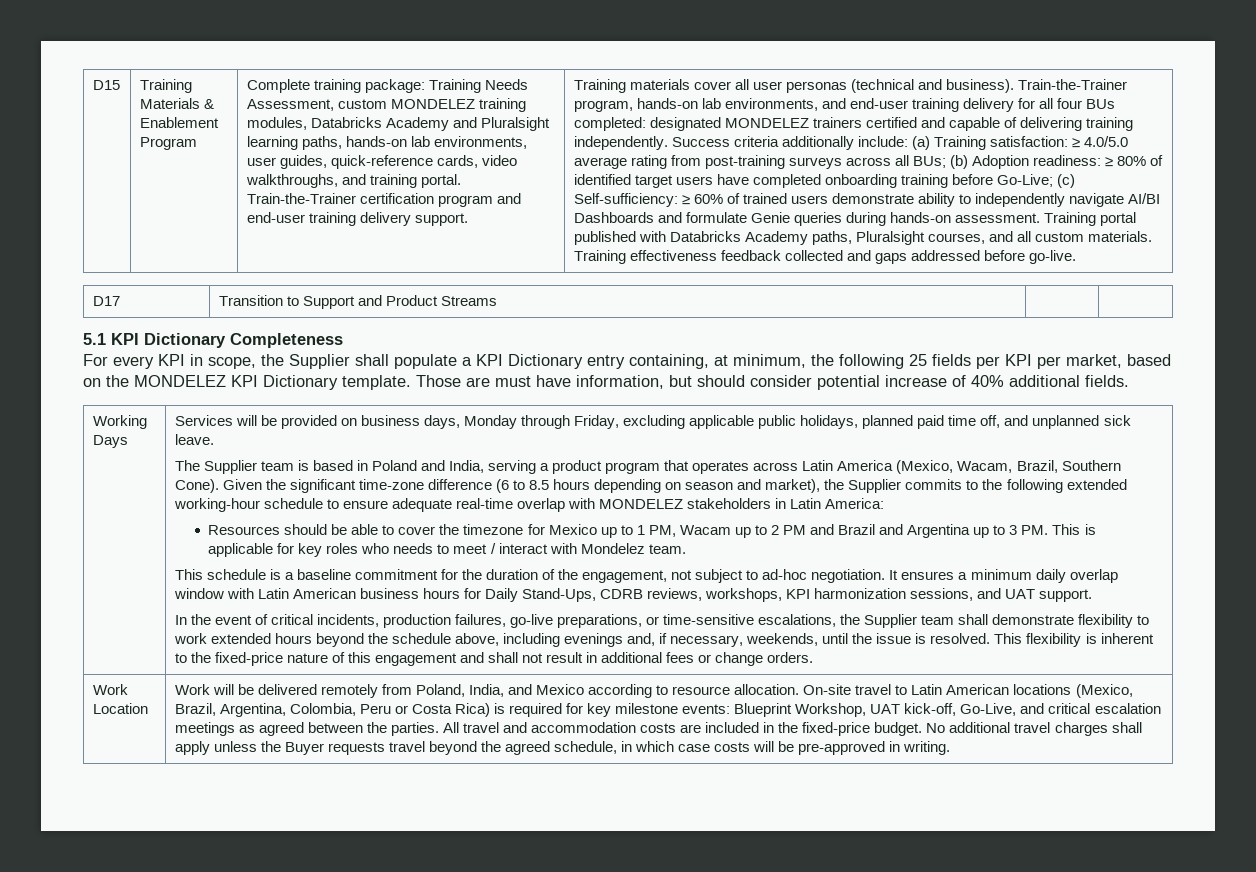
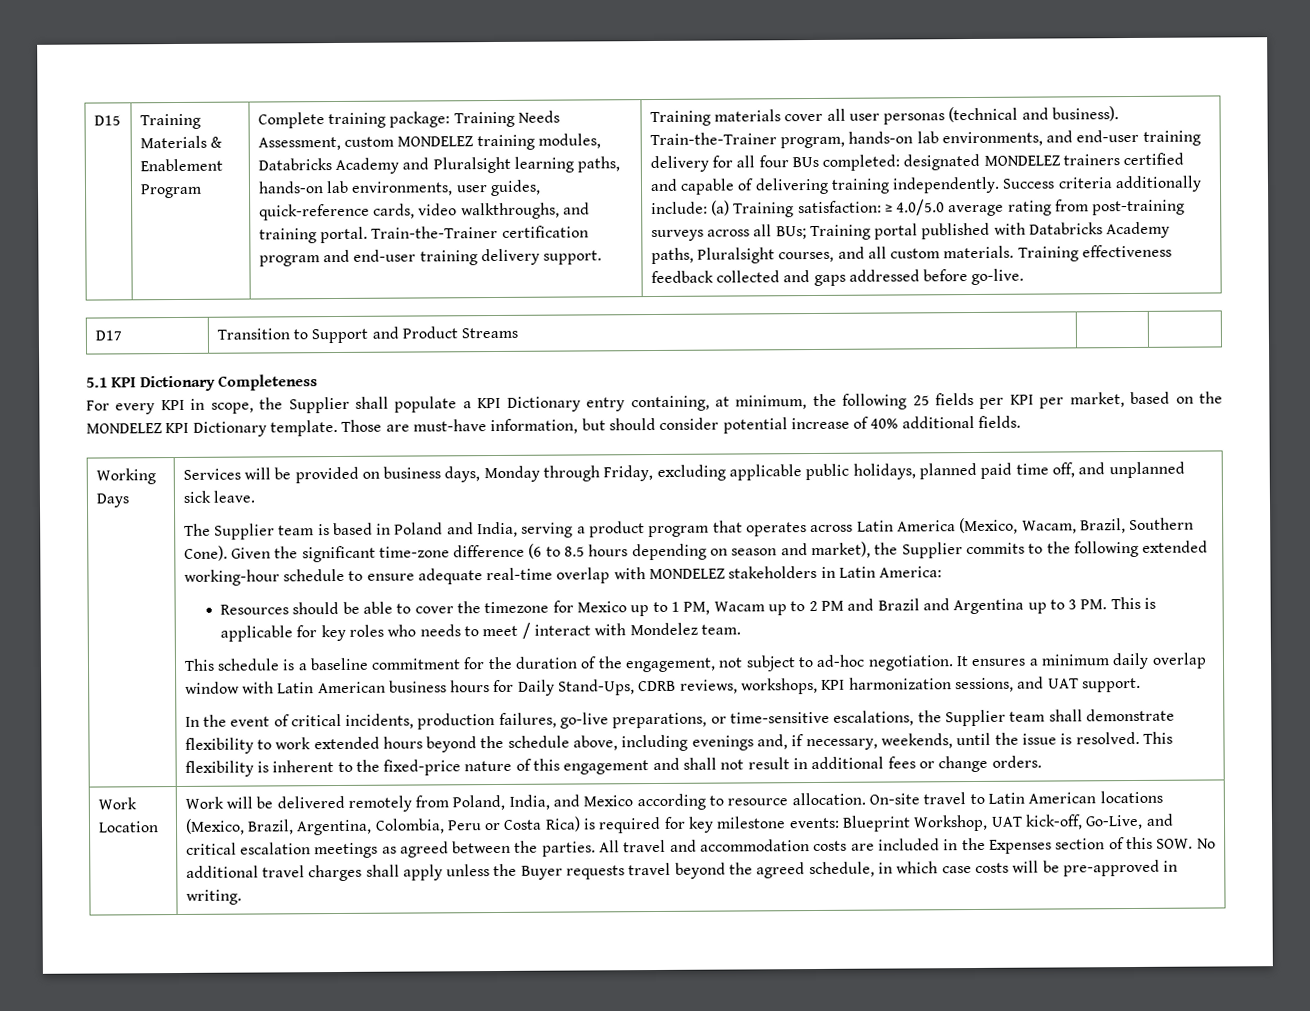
- Success criteria additionally include: (a) Training satisfaction: ≥ 4.0/5.0 average rating from post-training surveys across all BUs; (b) Adoption readiness: ≥ 80% of identified target users have completed onboarding training before Go-Live; (c) Self-sufficiency: ≥ 60% of trained users demonstrate ability to independently navigate AI/BI Dashboards and formulate Genie queries during hands-on assessment. Training portal published with Databricks Academy paths, Pluralsight courses, and all custom materials.
+ Success criteria additionally include: (a) Training satisfaction: ≥ 4.0/5.0 average rating from post-training surveys across all BUs; Training portal published with Databricks Academy paths, Pluralsight courses, and all custom materials.
- Those are must have information, but should consider potential increase of 40% additional fields.
+ Those are must-have information, but should consider potential increase of 40% additional fields.
- All travel and accommodation costs are included in the fixed-price budget. No additional travel charges shall apply unless the Buyer requests travel beyond the agreed schedule, in which case costs will be pre-approved in writing.
+ All travel and accommodation costs are included in the Expenses section of this SOW. No additional travel charges shall apply unless the Buyer requests travel beyond the agreed schedule, in which case costs will be pre-approved in writing.

